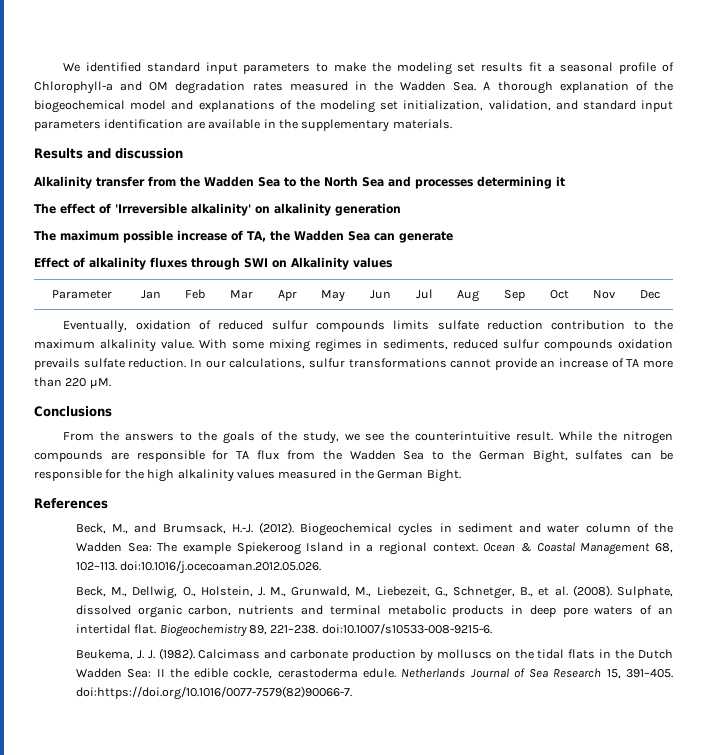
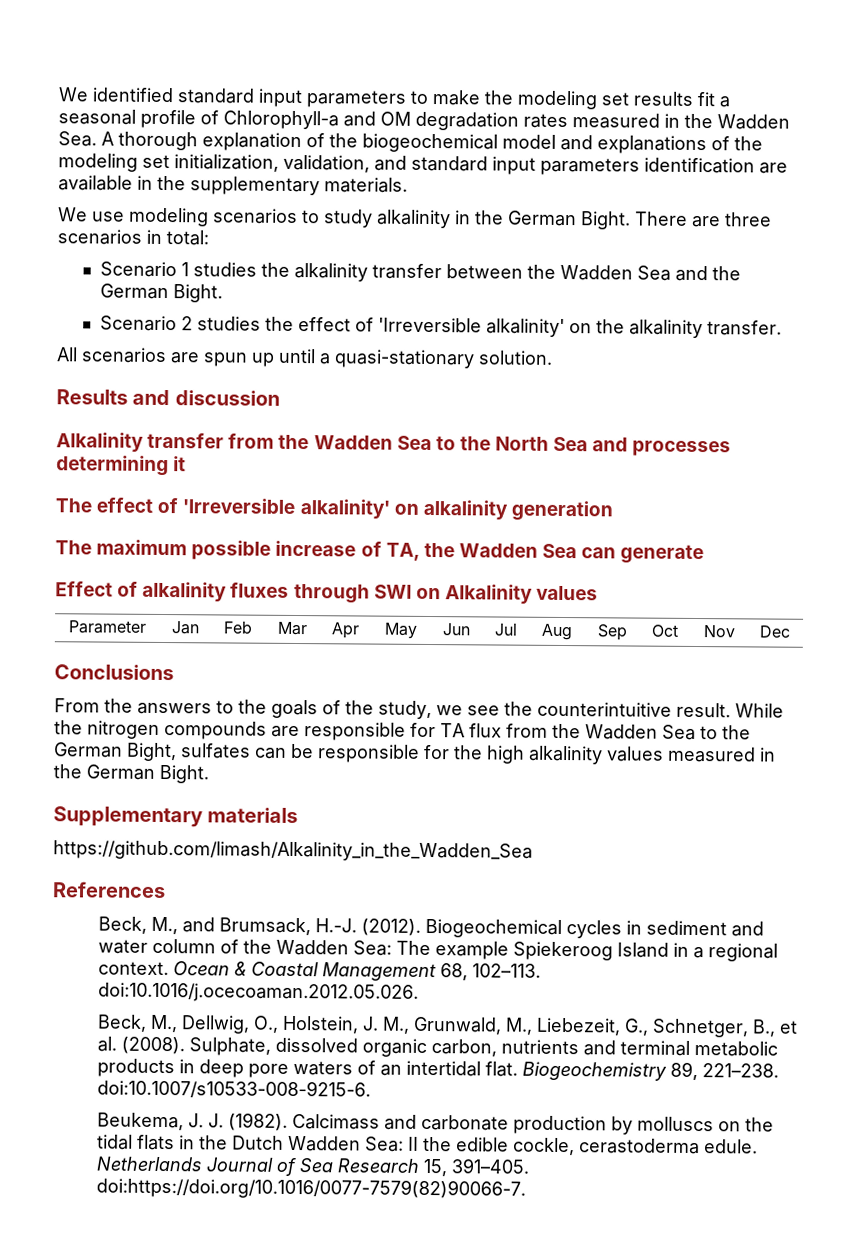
+ We use modeling scenarios to study alkalinity in the German Bight. There are three scenarios in total:
+ Scenario 1 studies the alkalinity transfer between the Wadden Sea and the German Bight.
+ Scenario 2 studies the effect of 'Irreversible alkalinity' on the alkalinity transfer.
+ All scenarios are spun up until a quasi-stationary solution.
- Eventually, oxidation of reduced sulfur compounds limits sulfate reduction contribution to the maximum alkalinity value. With some mixing regimes in sediments, reduced sulfur compounds oxidation prevails sulfate reduction. In our calculations, sulfur transformations cannot provide an increase of TA more than 220 μM.
+ Supplementary materials
+ https://github.com/limash/Alkalinity_in_the_Wadden_Sea

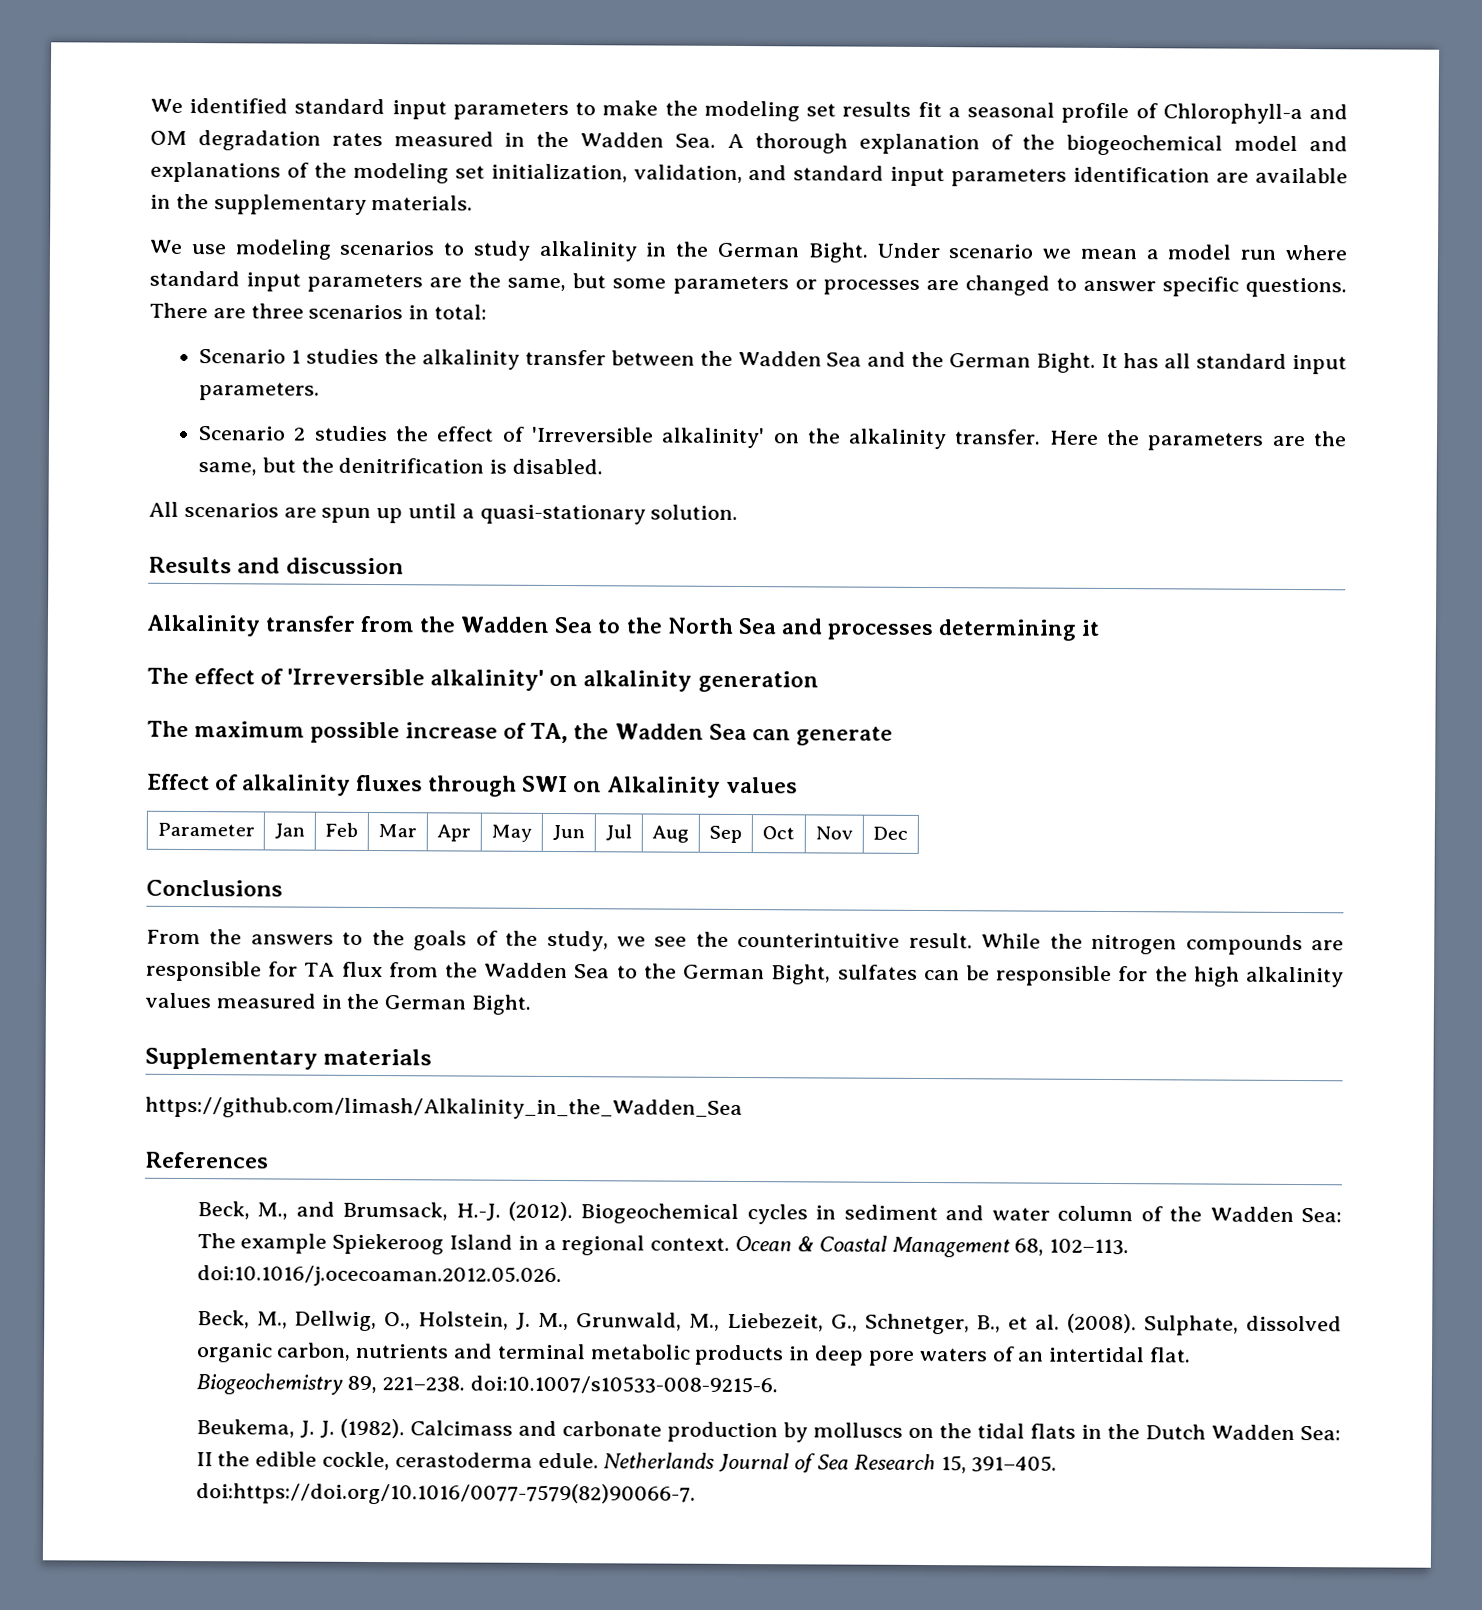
+ Under scenario we mean a model run where standard input parameters are the same, but some parameters or processes are changed to answer specific questions.
+ It has all standard input parameters.
+ Here the parameters are the same, but the denitrification is disabled.

